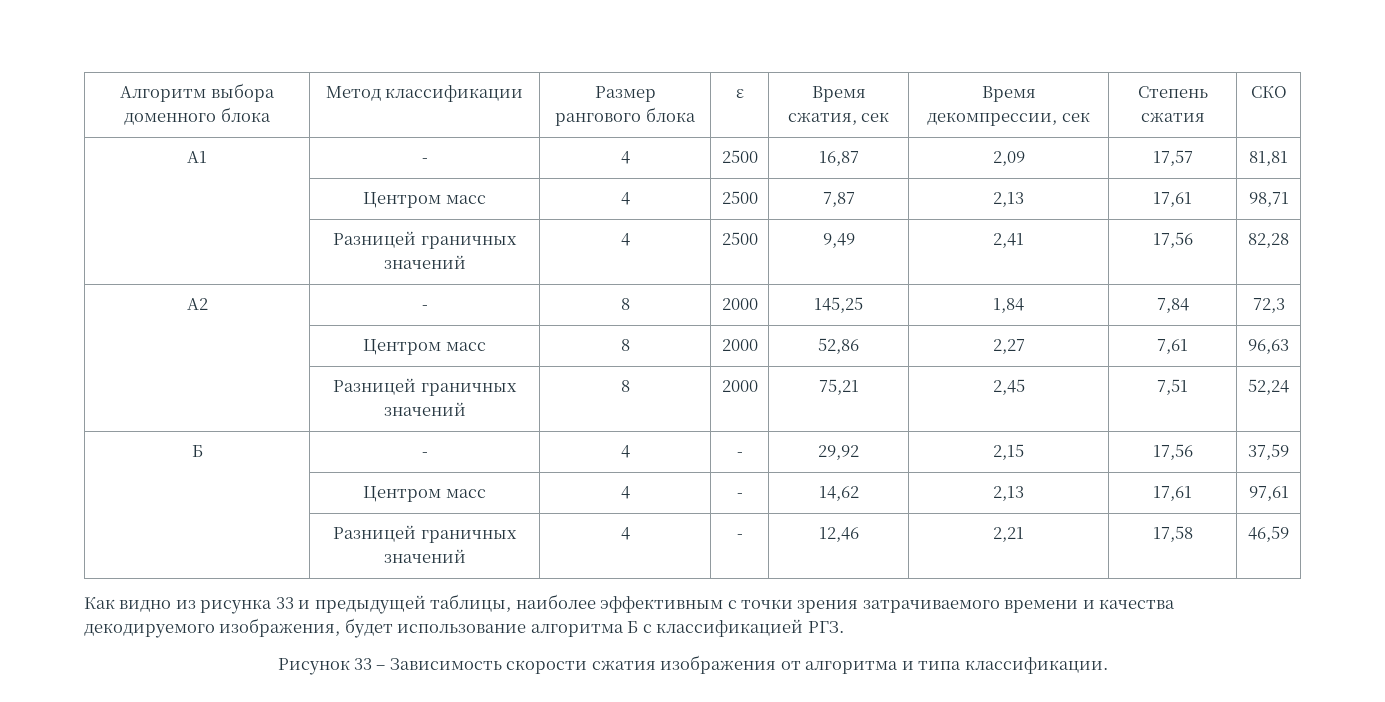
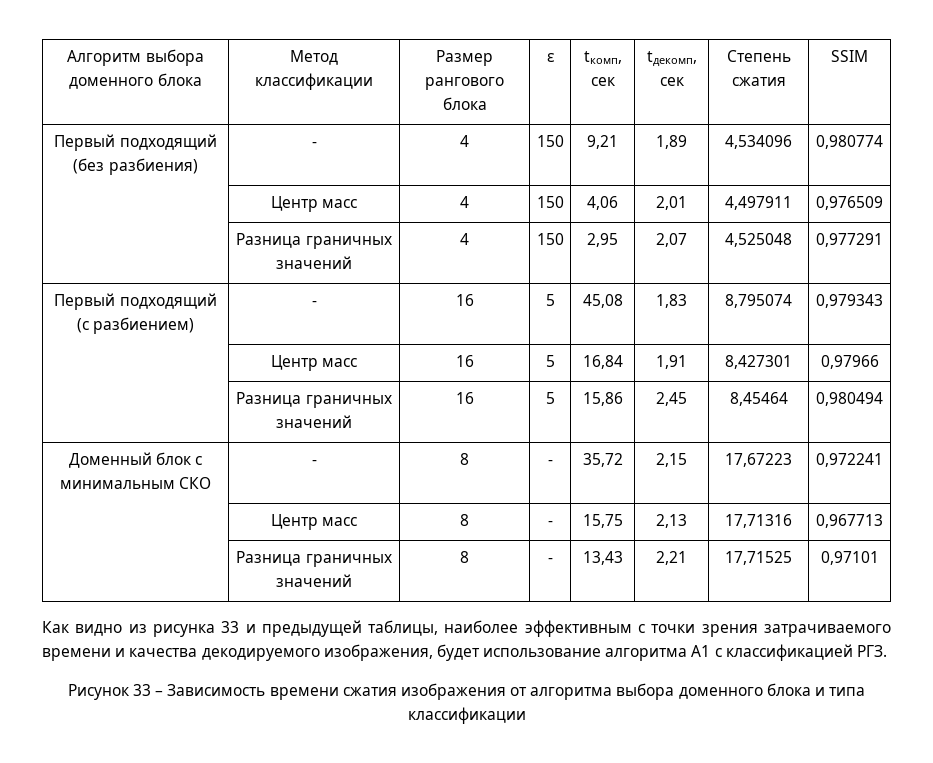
- Алгоритм выбора доменного блока | Метод классификации | Размер рангового блока | ε | Время сжатия, сек | Время декомпрессии, сек | Степень сжатия | СКО
- А1 | - | 4 | 2500 | 16,87 | 2,09 | 17,57 | 81,81
- | Центром масс | 4 | 2500 | 7,87 | 2,13 | 17,61 | 98,71
- | Разницей граничных значений | 4 | 2500 | 9,49 | 2,41 | 17,56 | 82,28
- А2 | - | 8 | 2000 | 145,25 | 1,84 | 7,84 | 72,3
- | Центром масс | 8 | 2000 | 52,86 | 2,27 | 7,61 | 96,63
- | Разницей граничных значений | 8 | 2000 | 75,21 | 2,45 | 7,51 | 52,24
- Б | - | 4 | - | 29,92 | 2,15 | 17,56 | 37,59
- | Центром масс | 4 | - | 14,62 | 2,13 | 17,61 | 97,61
- | Разницей граничных значений | 4 | - | 12,46 | 2,21 | 17,58 | 46,59
+ Алгоритм выбора доменного блока | Метод классификации | Размер рангового блока | ε | tкомп, сек | tдекомп, сек | Степень сжатия | SSIM
+ Первый подходящий (без разбиения) | - | 4 | 150 | 9,21 | 1,89 | 4,534096 | 0,980774
+ | Центр масс | 4 | 150 | 4,06 | 2,01 | 4,497911 | 0,976509
+ | Разница граничных значений | 4 | 150 | 2,95 | 2,07 | 4,525048 | 0,977291
+ Первый подходящий (с разбиением) | - | 16 | 5 | 45,08 | 1,83 | 8,795074 | 0,979343
+ | Центр масс | 16 | 5 | 16,84 | 1,91 | 8,427301 | 0,97966
+ | Разница граничных значений | 16 | 5 | 15,86 | 2,45 | 8,45464 | 0,980494
+ Доменный блок с минимальным СКО | - | 8 | - | 35,72 | 2,15 | 17,67223 | 0,972241
+ | Центр масс | 8 | - | 15,75 | 2,13 | 17,71316 | 0,967713
+ | Разница граничных значений | 8 | - | 13,43 | 2,21 | 17,71525 | 0,97101
- Как видно из рисунка 33 и предыдущей таблицы, наиболее эффективным с точки зрения затрачиваемого времени и качества декодируемого изображения, будет использование алгоритма Б с классификацией РГЗ.
+ Как видно из рисунка 33 и предыдущей таблицы, наиболее эффективным с точки зрения затрачиваемого времени и качества декодируемого изображения, будет использование алгоритма А1 с классификацией РГЗ.
- Рисунок 33 – Зависимость скорости сжатия изображения от алгоритма и типа классификации.
+ Рисунок 33 – Зависимость времени сжатия изображения от алгоритма выбора доменного блока и типа классификации

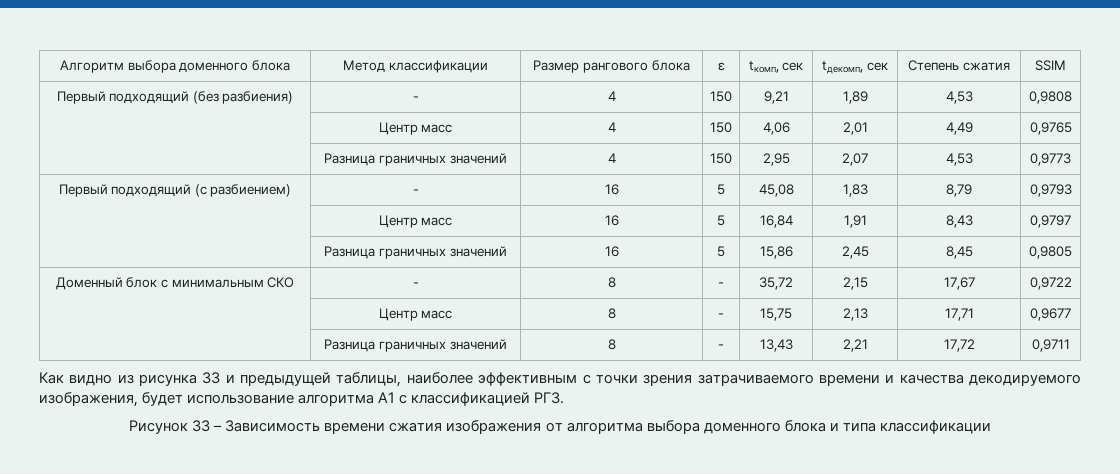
- Первый подходящий (без разбиения) | - | 4 | 150 | 9,21 | 1,89 | 4,534096 | 0,980774
+ Первый подходящий (без разбиения) | - | 4 | 150 | 9,21 | 1,89 | 4,53 | 0,9808
- | Центр масс | 4 | 150 | 4,06 | 2,01 | 4,497911 | 0,976509
+ | Центр масс | 4 | 150 | 4,06 | 2,01 | 4,49 | 0,9765
- | Разница граничных значений | 4 | 150 | 2,95 | 2,07 | 4,525048 | 0,977291
+ | Разница граничных значений | 4 | 150 | 2,95 | 2,07 | 4,53 | 0,9773
- Первый подходящий (с разбиением) | - | 16 | 5 | 45,08 | 1,83 | 8,795074 | 0,979343
+ Первый подходящий (с разбиением) | - | 16 | 5 | 45,08 | 1,83 | 8,79 | 0,9793
- | Центр масс | 16 | 5 | 16,84 | 1,91 | 8,427301 | 0,97966
+ | Центр масс | 16 | 5 | 16,84 | 1,91 | 8,43 | 0,9797
- | Разница граничных значений | 16 | 5 | 15,86 | 2,45 | 8,45464 | 0,980494
+ | Разница граничных значений | 16 | 5 | 15,86 | 2,45 | 8,45 | 0,9805
- Доменный блок с минимальным СКО | - | 8 | - | 35,72 | 2,15 | 17,67223 | 0,972241
+ Доменный блок с минимальным СКО | - | 8 | - | 35,72 | 2,15 | 17,67 | 0,9722
- | Центр масс | 8 | - | 15,75 | 2,13 | 17,71316 | 0,967713
+ | Центр масс | 8 | - | 15,75 | 2,13 | 17,71 | 0,9677
- | Разница граничных значений | 8 | - | 13,43 | 2,21 | 17,71525 | 0,97101
+ | Разница граничных значений | 8 | - | 13,43 | 2,21 | 17,72 | 0,9711

